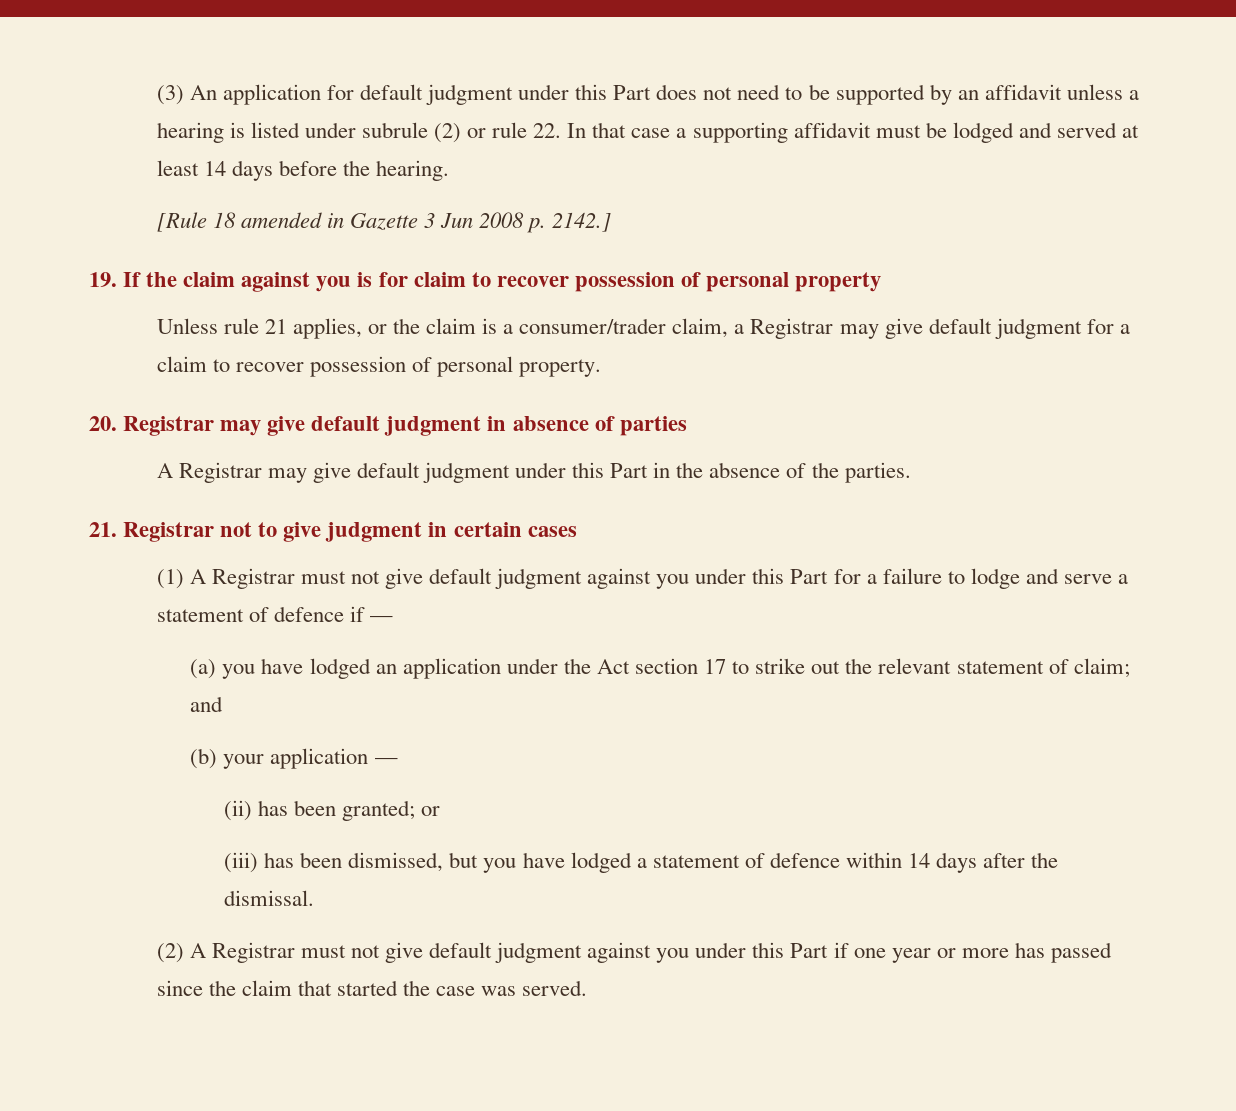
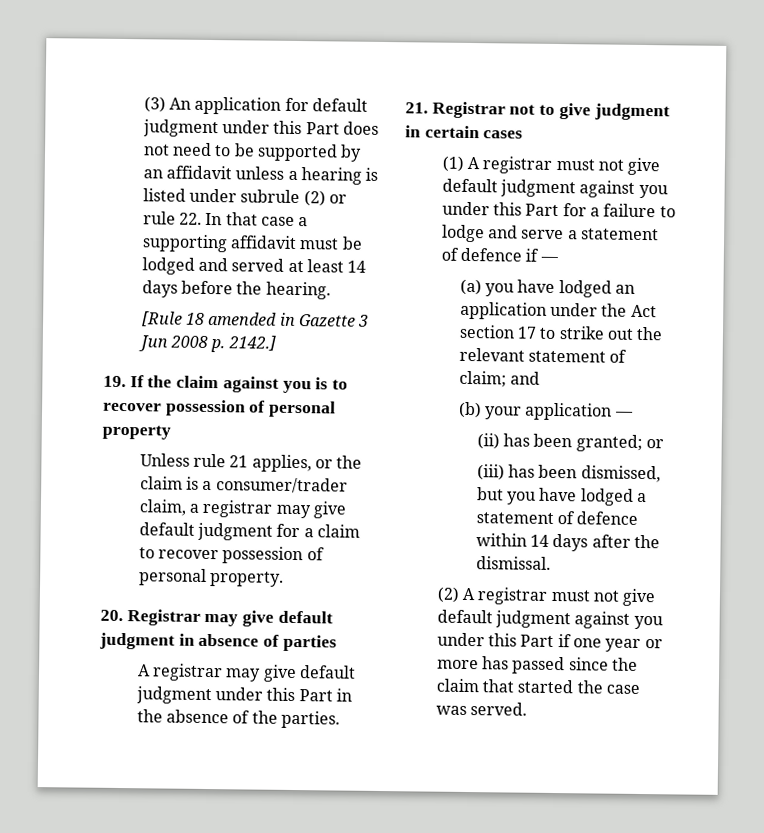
- 19. If the claim against you is for claim to recover possession of personal property
+ 19. If the claim against you is to recover possession of personal property
- Unless rule 21 applies, or the claim is a consumer/trader claim, a Registrar may give default judgment for a claim to recover possession of personal property.
+ Unless rule 21 applies, or the claim is a consumer/trader claim, a registrar may give default judgment for a claim to recover possession of personal property.
- A Registrar may give default judgment under this Part in the absence of the parties.
+ A registrar may give default judgment under this Part in the absence of the parties.
- (1) A Registrar must not give default judgment against you under this Part for a failure to lodge and serve a statement of defence if —
+ (1) A registrar must not give default judgment against you under this Part for a failure to lodge and serve a statement of defence if —
- (2) A Registrar must not give default judgment against you under this Part if one year or more has passed since the claim that started the case was served.
+ (2) A registrar must not give default judgment against you under this Part if one year or more has passed since the claim that started the case was served.

